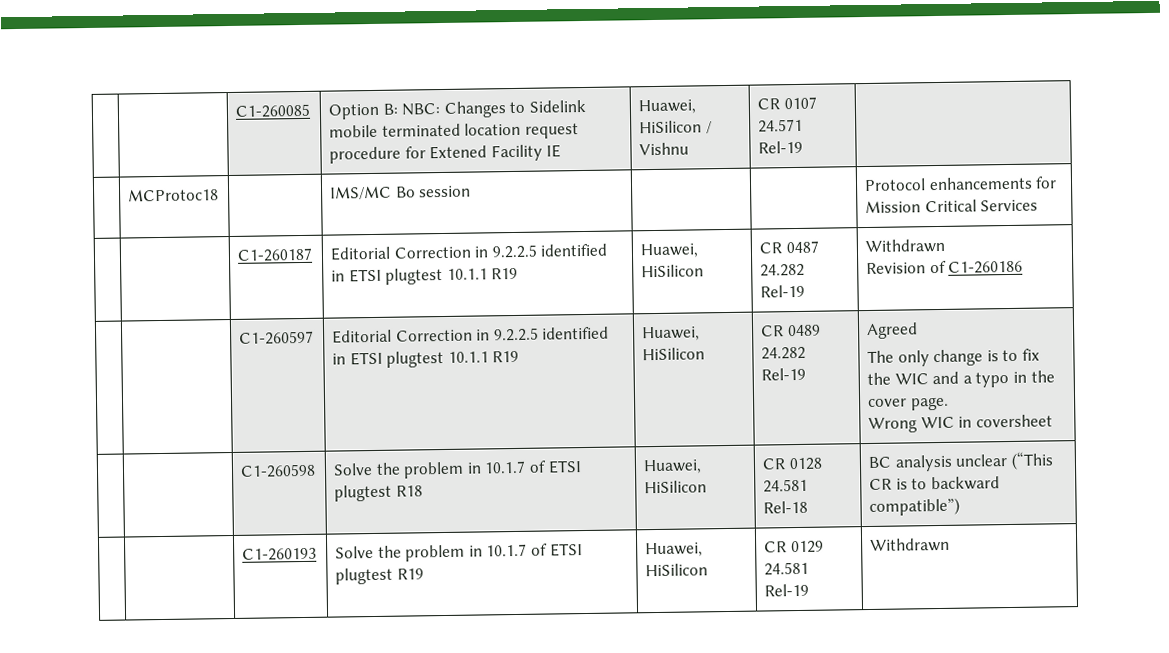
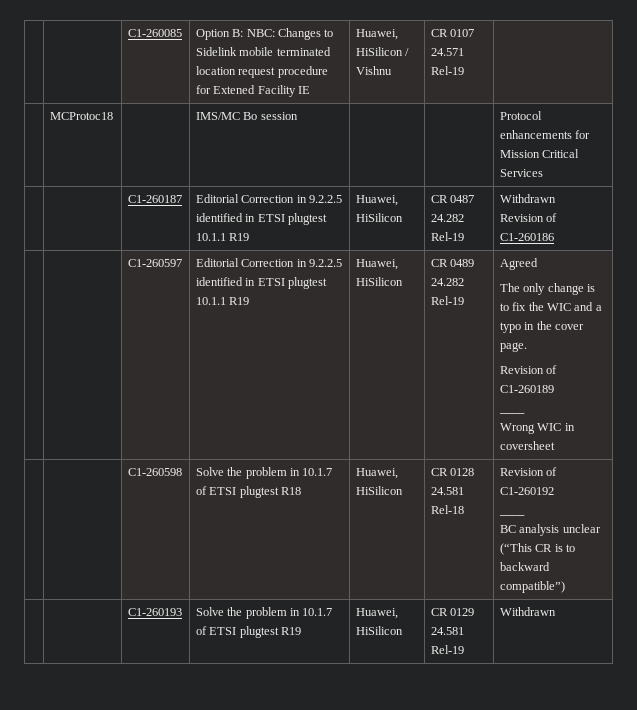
+ Revision of C1-260189
+ ____
- | | C1-260598 | Solve the problem in 10.1.7 of ETSI plugtest R18 | Huawei, HiSilicon | CR 0128 24.581 Rel-18 | BC analysis unclear (“This CR is to backward compatible”)
+ | | C1-260598 | Solve the problem in 10.1.7 of ETSI plugtest R18 | Huawei, HiSilicon | CR 0128 24.581 Rel-18 | Revision of C1-260192
+ ____
+ BC analysis unclear (“This CR is to backward compatible”)

